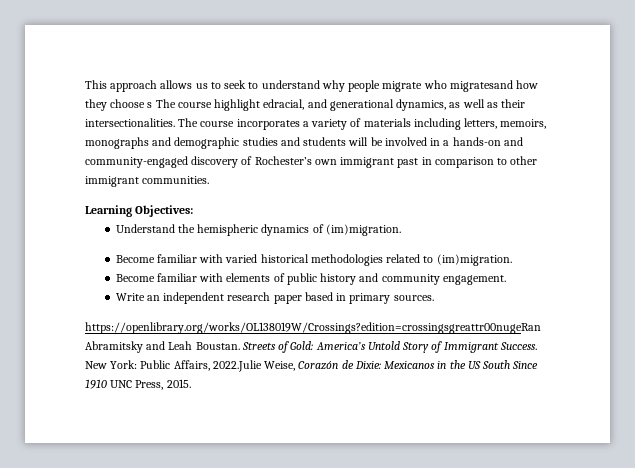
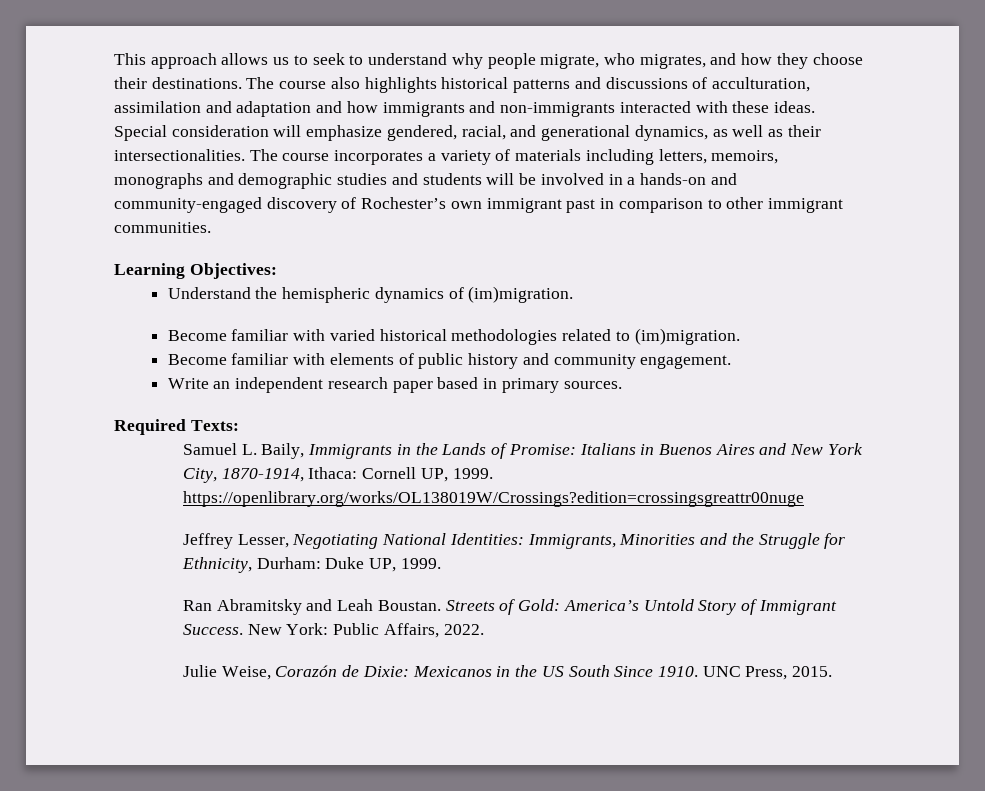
- This approach allows us to seek to understand why people migrate who migratesand how they choose s The course highlight edracial, and generational dynamics, as well as their intersectionalities.
+ This approach allows us to seek to understand why people migrate, who migrates, and how they choose their destinations. The course also highlights historical patterns and discussions of acculturation, assimilation and adaptation and how immigrants and non-immigrants interacted with these ideas. Special consideration will emphasize gendered, racial, and generational dynamics, as well as their intersectionalities.
- https://openlibrary.org/works/OL138019W/Crossings?edition=crossingsgreattr00nugeRan Abramitsky and Leah Boustan.
+ Required Texts:
+ Samuel L. Baily, Immigrants in the Lands of Promise: Italians in Buenos Aires and New York City, 1870-1914, Ithaca: Cornell UP, 1999. https://openlibrary.org/works/OL138019W/Crossings?edition=crossingsgreattr00nuge
+ Jeffrey Lesser, Negotiating National Identities: Immigrants, Minorities and the Struggle for Ethnicity, Durham: Duke UP, 1999.
+ Ran Abramitsky and Leah Boustan.
- New York: Public Affairs, 2022.Julie Weise, Corazón de Dixie: Mexicanos in the US South Since 1910 UNC Press, 2015.
+ New York: Public Affairs, 2022.
+ Julie Weise, Corazón de Dixie: Mexicanos in the US South Since 1910. UNC Press, 2015.

